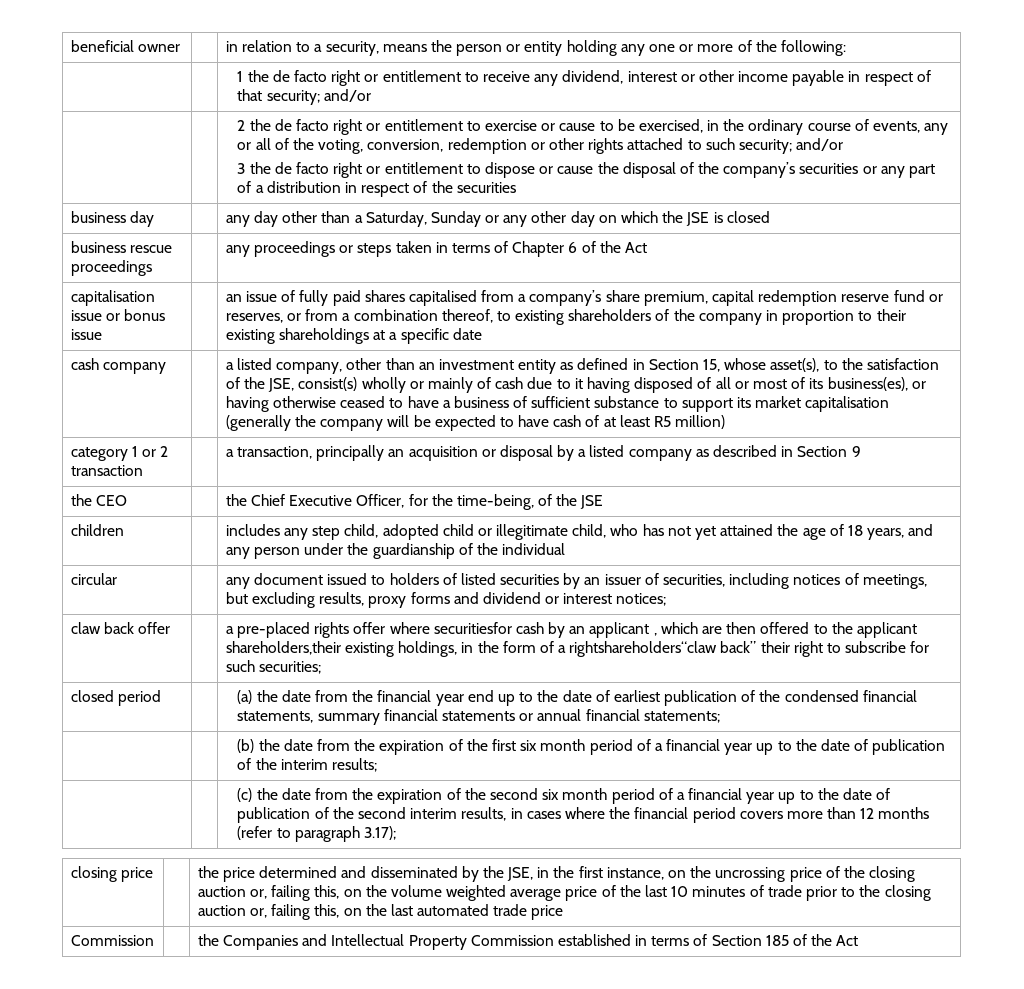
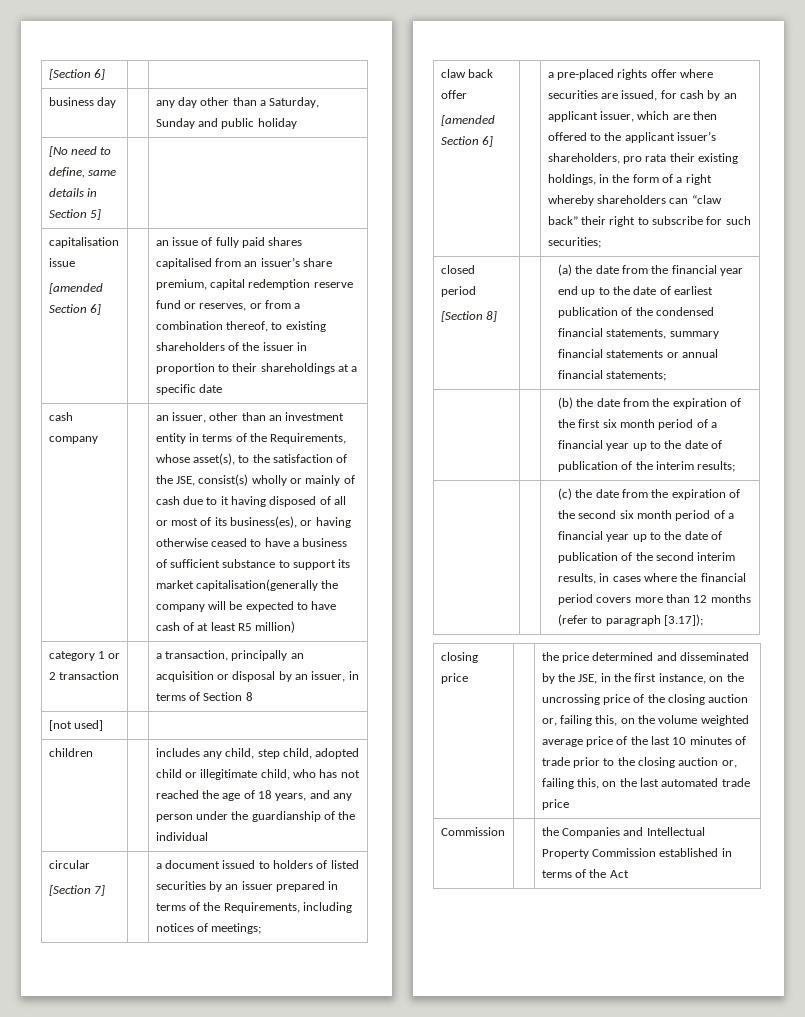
- beneficial owner | | in relation to a security, means the person or entity holding any one or more of the following:
- | | 1 the de facto right or entitlement to receive any dividend, interest or other income payable in respect of that security; and/or
- | | 2 the de facto right or entitlement to exercise or cause to be exercised, in the ordinary course of events, any or all of the voting, conversion, redemption or other rights attached to such security; and/or
- 3 the de facto right or entitlement to dispose or cause the disposal of the company’s securities or any part of a distribution in respect of the securities
+ [Section 6] | |
- business day | | any day other than a Saturday, Sunday or any other day on which the JSE is closed
- business rescue proceedings | | any proceedings or steps taken in terms of Chapter 6 of the Act
+ business day | | any day other than a Saturday, Sunday and public holiday
+ [No need to define, same details in Section 5] | |
- capitalisation issue or bonus issue
+ capitalisation issue
+ [amended Section 6]
- an issue of fully paid shares capitalised from a company’s share premium, capital redemption reserve fund or reserves, or from a combination thereof, to existing shareholders of the company in proportion to their existing shareholdings at a specific date
+ an issue of fully paid shares capitalised from an issuer’s share premium, capital redemption reserve fund or reserves, or from a combination thereof, to existing shareholders of the issuer in proportion to their shareholdings at a specific date
- a listed company, other than an investment entity as defined in Section 15, whose asset(s), to the satisfaction of the JSE, consist(s) wholly or mainly of cash due to it having disposed of all or most of its business(es), or having otherwise ceased to have a business of sufficient substance to support its market capitalisation (generally the company will be expected to have cash of at least R5 million)
+ an issuer, other than an investment entity in terms of the Requirements, whose asset(s), to the satisfaction of the JSE, consist(s) wholly or mainly of cash due to it having disposed of all or most of its business(es), or having otherwise ceased to have a business of sufficient substance to support its market capitalisation(generally the company will be expected to have cash of at least R5 million)
- category 1 or 2 transaction | | a transaction, principally an acquisition or disposal by a listed company as described in Section 9
- the CEO | | the Chief Executive Officer, for the time-being, of the JSE
+ category 1 or 2 transaction | | a transaction, principally an acquisition or disposal by an issuer, in terms of Section 8
+ [not used] | |
- children | | includes any step child, adopted child or illegitimate child, who has not yet attained the age of 18 years, and any person under the guardianship of the individual
+ children | | includes any child, step child, adopted child or illegitimate child, who has not reached the age of 18 years, and any person under the guardianship of the individual
- circular | | any document issued to holders of listed securities by an issuer of securities, including notices of meetings, but excluding results, proxy forms and dividend or interest notices;
+ circular
+ [Section 7] | | a document issued to holders of listed securities by an issuer prepared in terms of the Requirements, including notices of meetings;
  claw back offer
+ [amended Section 6]
- a pre-placed rights offer where securitiesfor cash by an applicant , which are then offered to the applicant shareholders,their existing holdings, in the form of a rightshareholders“claw back” their right to subscribe for such securities;
+ a pre-placed rights offer where securities are issued, for cash by an applicant issuer, which are then offered to the applicant issuer’s shareholders, pro rata their existing holdings, in the form of a right whereby shareholders can “claw back” their right to subscribe for such securities;
- closed period | | (a) the date from the financial year end up to the date of earliest publication of the condensed financial statements, summary financial statements or annual financial statements;
+ closed period
+ [Section 8] | | (a) the date from the financial year end up to the date of earliest publication of the condensed financial statements, summary financial statements or annual financial statements;
- (c) the date from the expiration of the second six month period of a financial year up to the date of publication of the second interim results, in cases where the financial period covers more than 12 months (refer to paragraph 3.17);
+ (c) the date from the expiration of the second six month period of a financial year up to the date of publication of the second interim results, in cases where the financial period covers more than 12 months (refer to paragraph [3.17]);
- Commission | | the Companies and Intellectual Property Commission established in terms of Section 185 of the Act
+ Commission | | the Companies and Intellectual Property Commission established in terms of the Act

